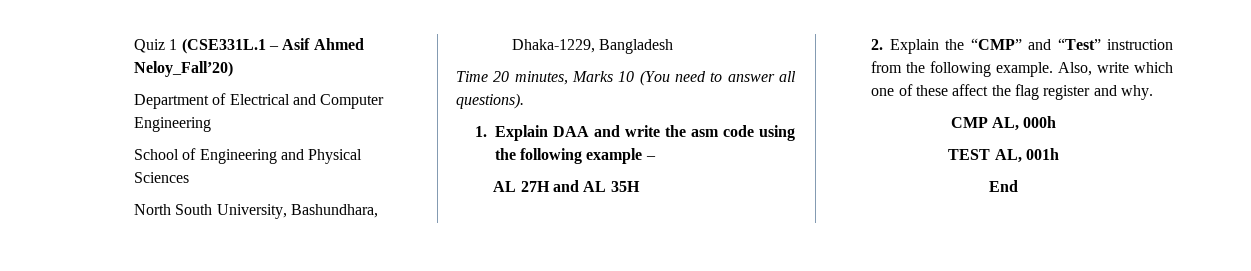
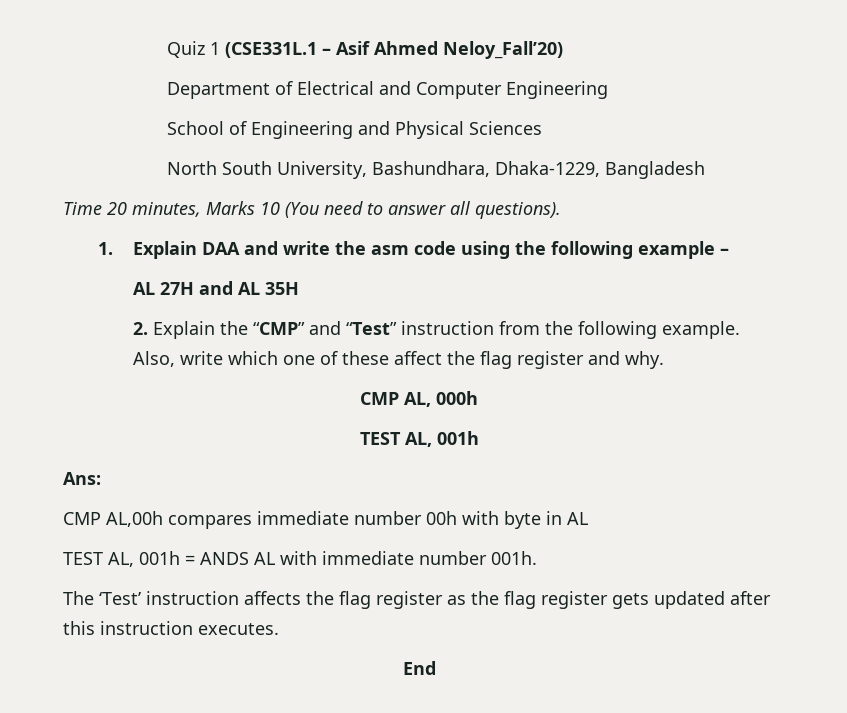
+ Ans:
+ CMP AL,00h compares immediate number 00h with byte in AL
+ TEST AL, 001h = ANDS AL with immediate number 001h.
+ The ‘Test’ instruction affects the flag register as the flag register gets updated after this instruction executes.

